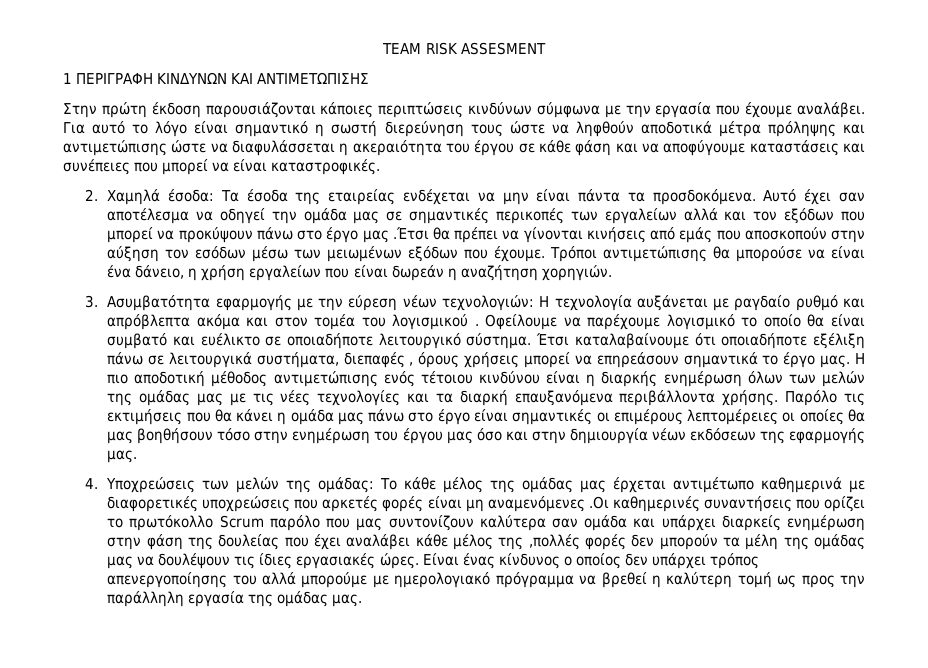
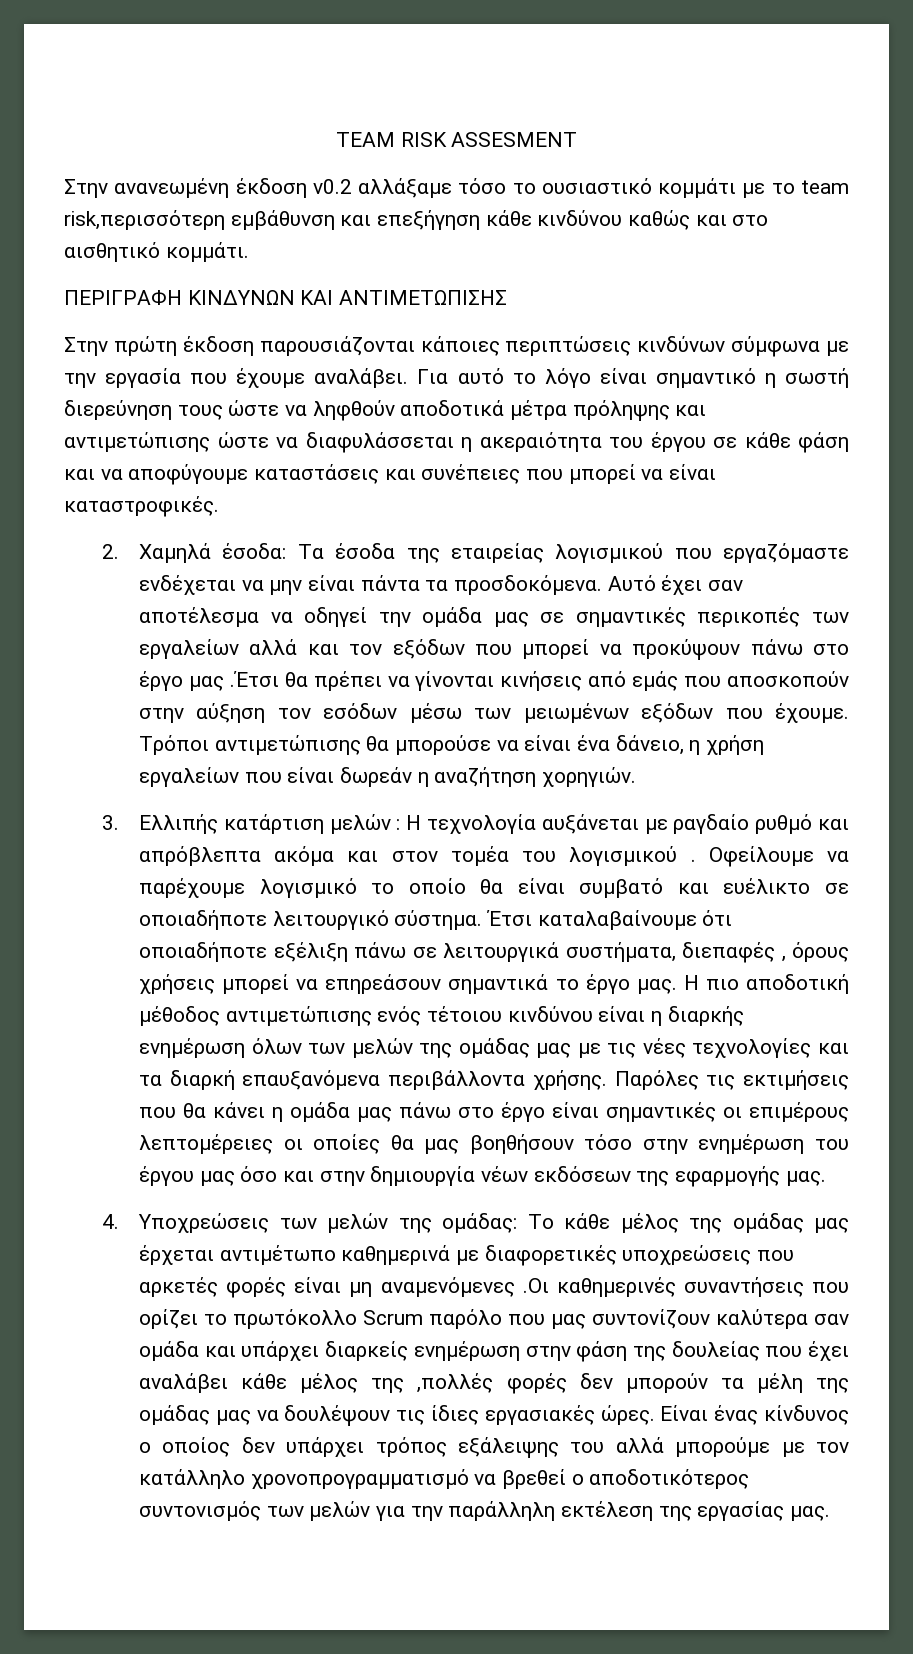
- 1 ΠΕΡΙΓΡΑΦΗ ΚΙΝΔΥΝΩΝ ΚΑΙ ΑΝΤΙΜΕΤΩΠΙΣΗΣ
+ Στην ανανεωμένη έκδοση v0.2 αλλάξαμε τόσο το ουσιαστικό κομμάτι με το team risk,περισσότερη εμβάθυνση και επεξήγηση κάθε κινδύνου καθώς και στο αισθητικό κομμάτι.
+ ΠΕΡΙΓΡΑΦΗ ΚΙΝΔΥΝΩΝ ΚΑΙ ΑΝΤΙΜΕΤΩΠΙΣΗΣ
- 2. Χαμηλά έσοδα: Τα έσοδα της εταιρείας ενδέχεται να μην είναι πάντα τα προσδοκόμενα.
+ 2. Χαμηλά έσοδα: Τα έσοδα της εταιρείας λογισμικού που εργαζόμαστε ενδέχεται να μην είναι πάντα τα προσδοκόμενα.
- 3. Ασυμβατότητα εφαρμογής με την εύρεση νέων τεχνολογιών: Η τεχνολογία αυξάνεται με ραγδαίο ρυθμό και απρόβλεπτα ακόμα και στον τομέα του λογισμικού .
+ 3. Ελλιπής κατάρτιση μελών : Η τεχνολογία αυξάνεται με ραγδαίο ρυθμό και απρόβλεπτα ακόμα και στον τομέα του λογισμικού .
- Παρόλο τις εκτιμήσεις που θα κάνει η ομάδα μας πάνω στο έργο είναι σημαντικές οι επιμέρους λεπτομέρειες οι οποίες θα μας βοηθήσουν τόσο στην ενημέρωση του έργου μας όσο και στην δημιουργία νέων εκδόσεων της εφαρμογής μας.
+ Παρόλες τις εκτιμήσεις που θα κάνει η ομάδα μας πάνω στο έργο είναι σημαντικές οι επιμέρους λεπτομέρειες οι οποίες θα μας βοηθήσουν τόσο στην ενημέρωση του έργου μας όσο και στην δημιουργία νέων εκδόσεων της εφαρμογής μας.
- Είναι ένας κίνδυνος ο οποίος δεν υπάρχει τρόπος απενεργοποίησης του αλλά μπορούμε με ημερολογιακό πρόγραμμα να βρεθεί η καλύτερη τομή ως προς την παράλληλη εργασία της ομάδας μας.
+ Είναι ένας κίνδυνος ο οποίος δεν υπάρχει τρόπος εξάλειψης του αλλά μπορούμε με τον κατάλληλο χρονοπρογραμματισμό να βρεθεί ο αποδοτικότερος συντονισμός των μελών για την παράλληλη εκτέλεση της εργασίας μας.

